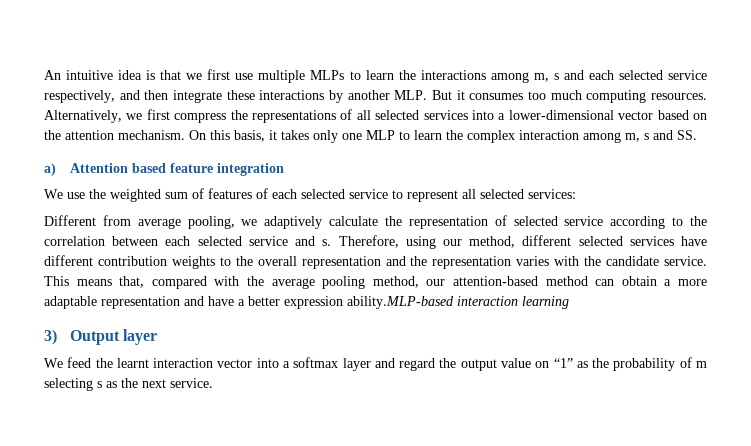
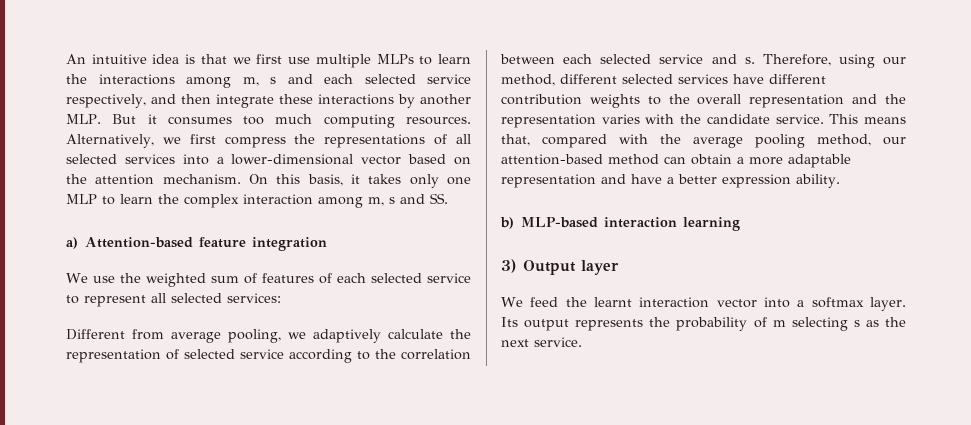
- a) Attention based feature integration
+ a) Attention-based feature integration
- This means that, compared with the average pooling method, our attention-based method can obtain a more adaptable representation and have a better expression ability.MLP-based interaction learning
+ This means that, compared with the average pooling method, our attention-based method can obtain a more adaptable representation and have a better expression ability.
+ b) MLP-based interaction learning
- We feed the learnt interaction vector into a softmax layer and regard the output value on “1” as the probability of m selecting s as the next service.
+ We feed the learnt interaction vector into a softmax layer. Its output represents the probability of m selecting s as the next service.

